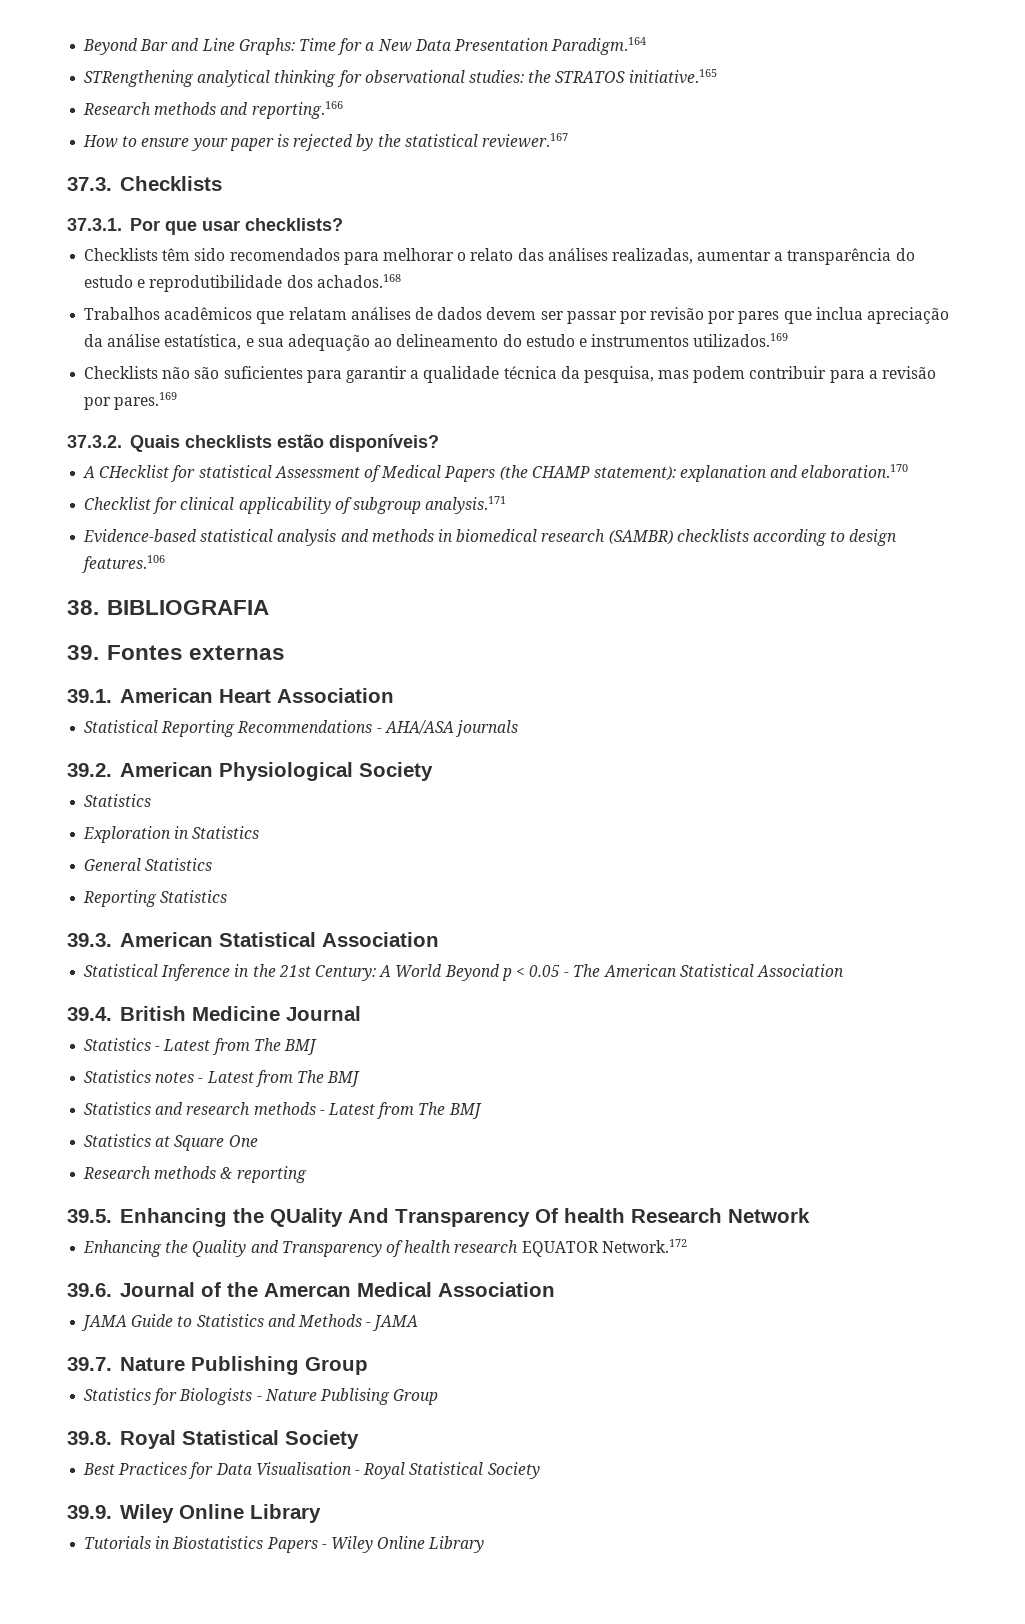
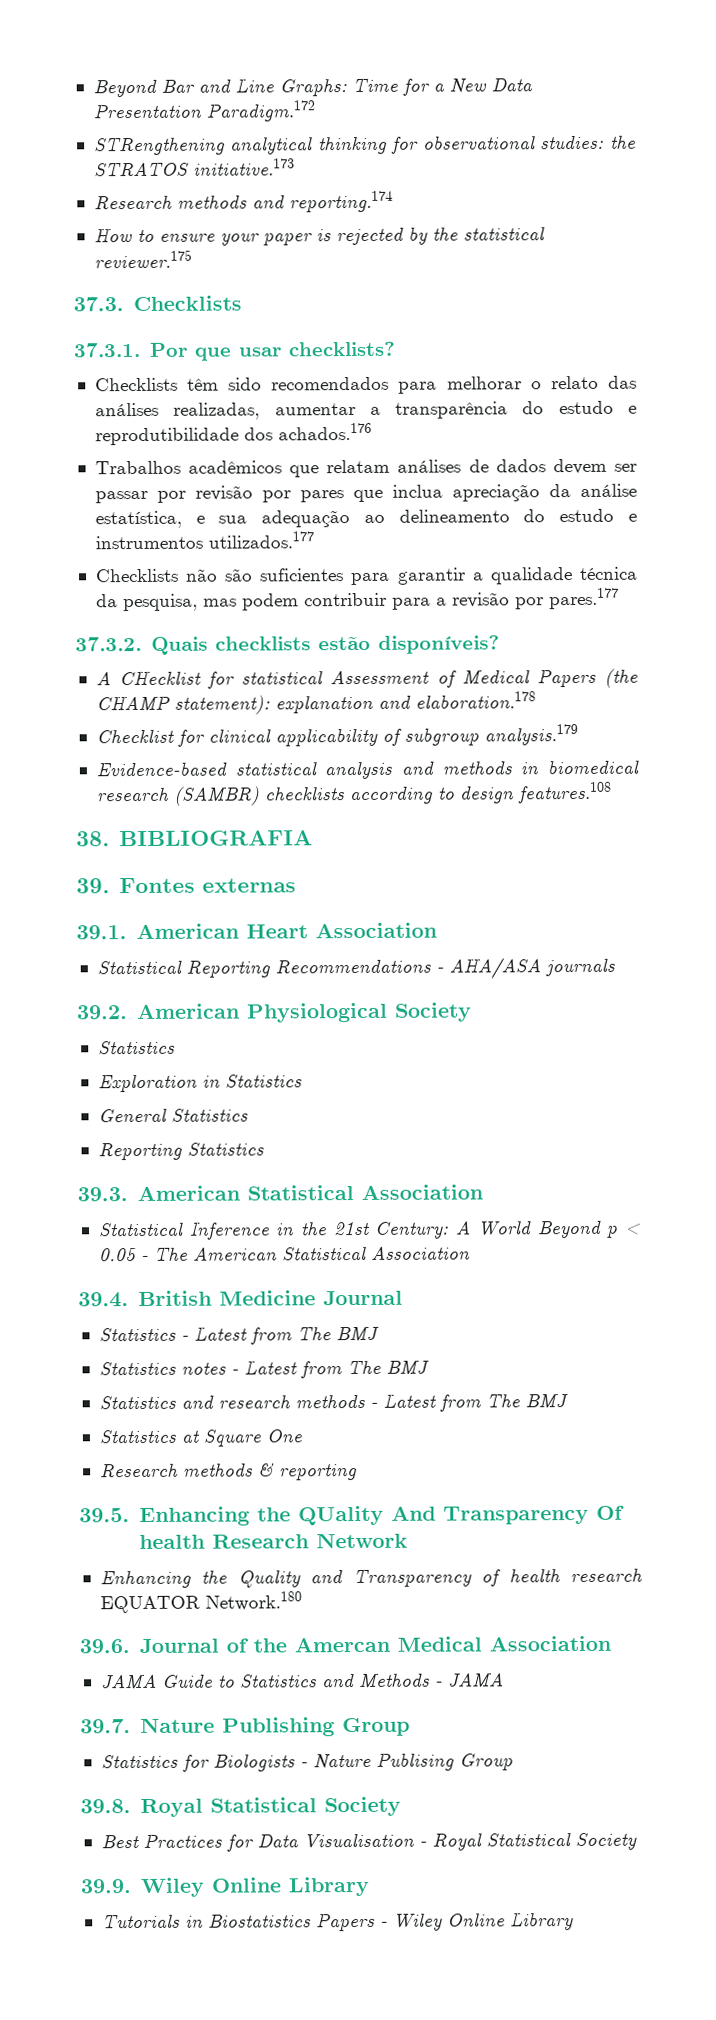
- Beyond Bar and Line Graphs: Time for a New Data Presentation Paradigm.164
+ Beyond Bar and Line Graphs: Time for a New Data Presentation Paradigm.172
- STRengthening analytical thinking for observational studies: the STRATOS initiative.165
+ STRengthening analytical thinking for observational studies: the STRATOS initiative.173
- Research methods and reporting.166
+ Research methods and reporting.174
- How to ensure your paper is rejected by the statistical reviewer.167
+ How to ensure your paper is rejected by the statistical reviewer.175
- Checklists têm sido recomendados para melhorar o relato das análises realizadas, aumentar a transparência do estudo e reprodutibilidade dos achados.168
+ Checklists têm sido recomendados para melhorar o relato das análises realizadas, aumentar a transparência do estudo e reprodutibilidade dos achados.176
- Trabalhos acadêmicos que relatam análises de dados devem ser passar por revisão por pares que inclua apreciação da análise estatística, e sua adequação ao delineamento do estudo e instrumentos utilizados.169
+ Trabalhos acadêmicos que relatam análises de dados devem ser passar por revisão por pares que inclua apreciação da análise estatística, e sua adequação ao delineamento do estudo e instrumentos utilizados.177
- Checklists não são suficientes para garantir a qualidade técnica da pesquisa, mas podem contribuir para a revisão por pares.169
+ Checklists não são suficientes para garantir a qualidade técnica da pesquisa, mas podem contribuir para a revisão por pares.177
- A CHecklist for statistical Assessment of Medical Papers (the CHAMP statement): explanation and elaboration.170
+ A CHecklist for statistical Assessment of Medical Papers (the CHAMP statement): explanation and elaboration.178
- Checklist for clinical applicability of subgroup analysis.171
+ Checklist for clinical applicability of subgroup analysis.179
- Evidence‐based statistical analysis and methods in biomedical research (SAMBR) checklists according to design features.106
+ Evidence‐based statistical analysis and methods in biomedical research (SAMBR) checklists according to design features.108
- Enhancing the Quality and Transparency of health research EQUATOR Network.172
+ Enhancing the Quality and Transparency of health research EQUATOR Network.180

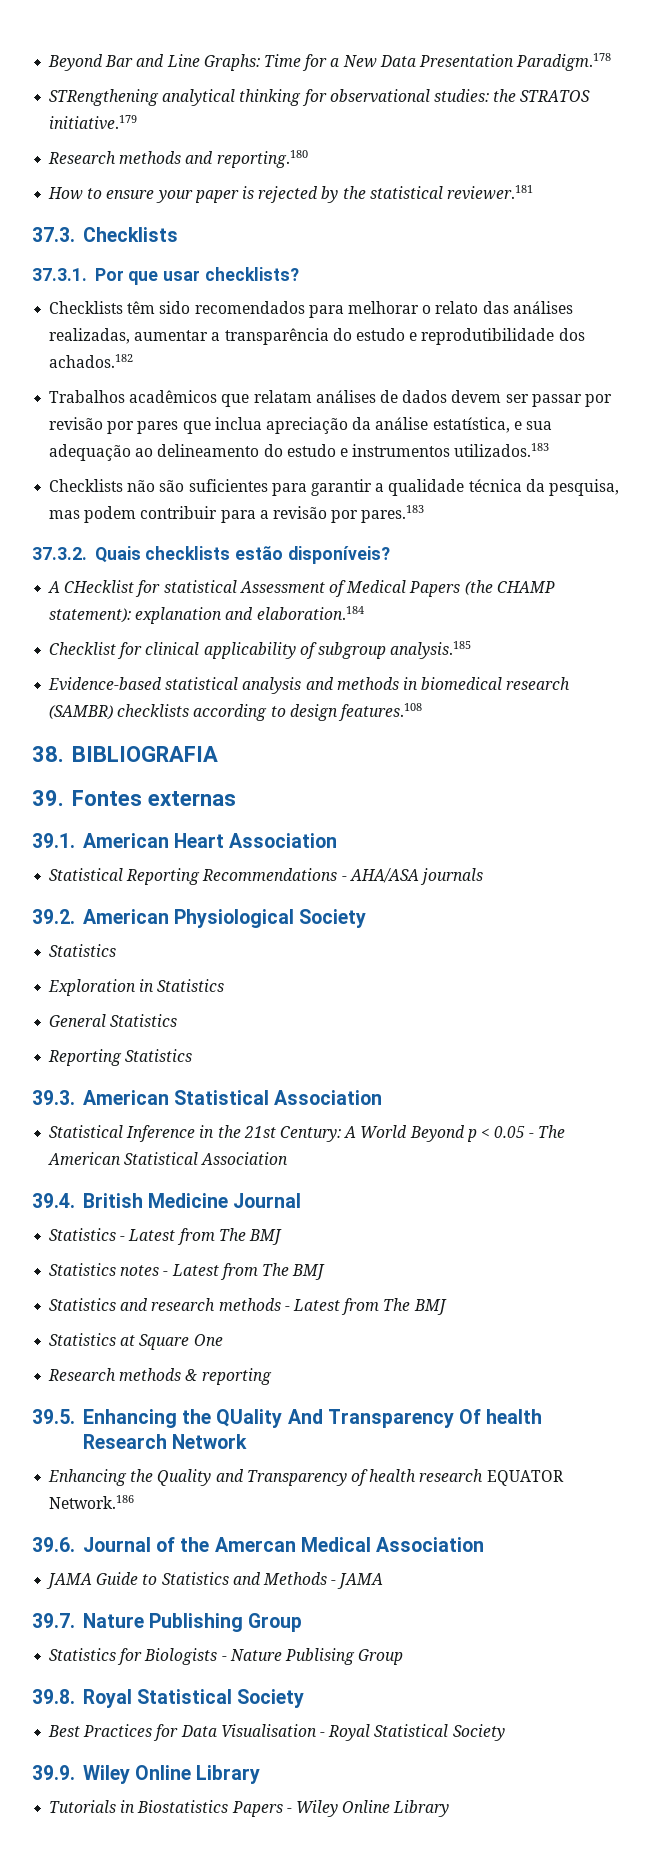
- Beyond Bar and Line Graphs: Time for a New Data Presentation Paradigm.172
+ Beyond Bar and Line Graphs: Time for a New Data Presentation Paradigm.178
- STRengthening analytical thinking for observational studies: the STRATOS initiative.173
+ STRengthening analytical thinking for observational studies: the STRATOS initiative.179
- Research methods and reporting.174
+ Research methods and reporting.180
- How to ensure your paper is rejected by the statistical reviewer.175
+ How to ensure your paper is rejected by the statistical reviewer.181
- Checklists têm sido recomendados para melhorar o relato das análises realizadas, aumentar a transparência do estudo e reprodutibilidade dos achados.176
+ Checklists têm sido recomendados para melhorar o relato das análises realizadas, aumentar a transparência do estudo e reprodutibilidade dos achados.182
- Trabalhos acadêmicos que relatam análises de dados devem ser passar por revisão por pares que inclua apreciação da análise estatística, e sua adequação ao delineamento do estudo e instrumentos utilizados.177
+ Trabalhos acadêmicos que relatam análises de dados devem ser passar por revisão por pares que inclua apreciação da análise estatística, e sua adequação ao delineamento do estudo e instrumentos utilizados.183
- Checklists não são suficientes para garantir a qualidade técnica da pesquisa, mas podem contribuir para a revisão por pares.177
+ Checklists não são suficientes para garantir a qualidade técnica da pesquisa, mas podem contribuir para a revisão por pares.183
- A CHecklist for statistical Assessment of Medical Papers (the CHAMP statement): explanation and elaboration.178
+ A CHecklist for statistical Assessment of Medical Papers (the CHAMP statement): explanation and elaboration.184
- Checklist for clinical applicability of subgroup analysis.179
+ Checklist for clinical applicability of subgroup analysis.185
- Enhancing the Quality and Transparency of health research EQUATOR Network.180
+ Enhancing the Quality and Transparency of health research EQUATOR Network.186

